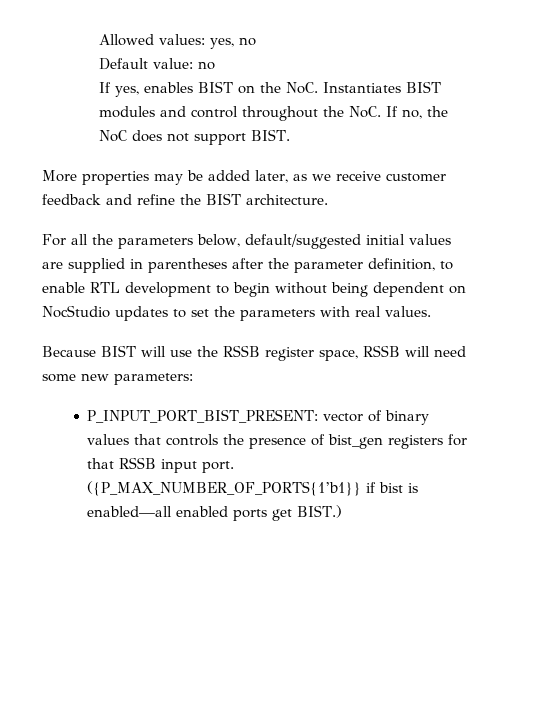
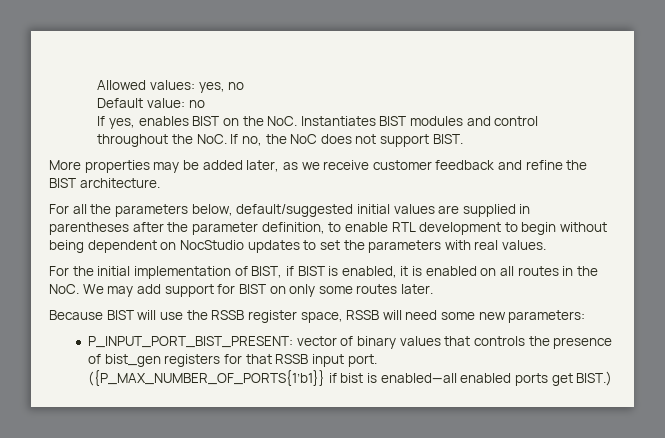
+ For the initial implementation of BIST, if BIST is enabled, it is enabled on all routes in the NoC. We may add support for BIST on only some routes later.

